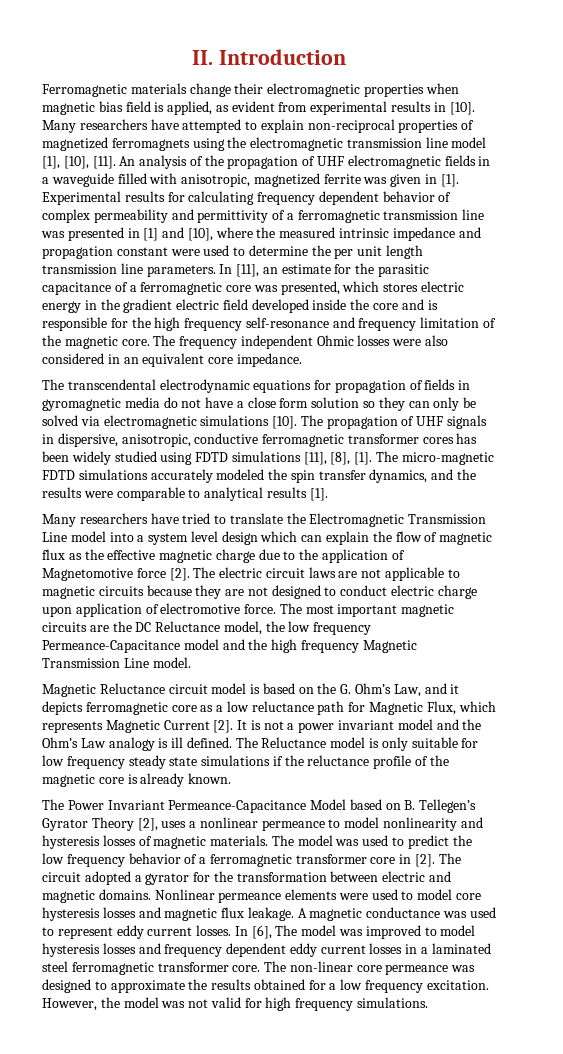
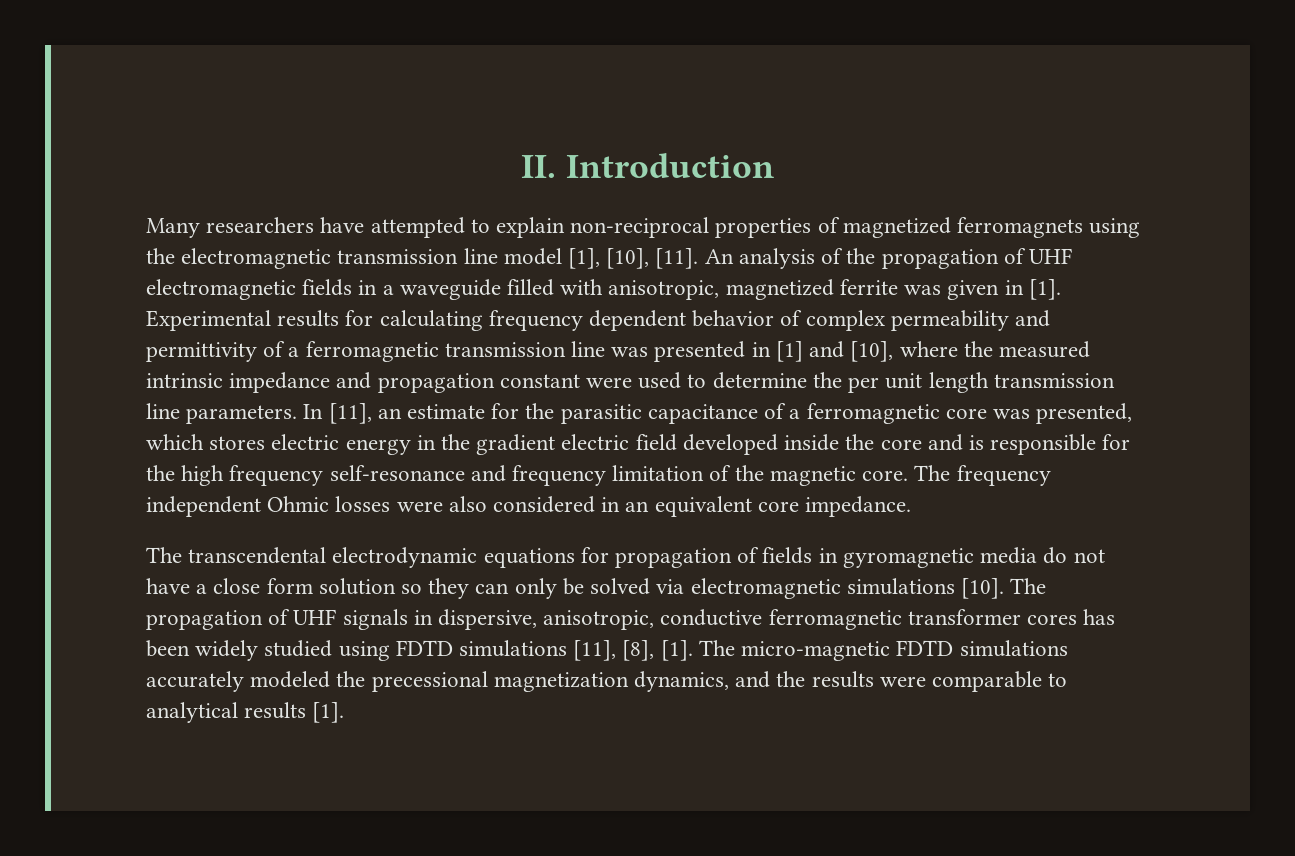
- Ferromagnetic materials change their electromagnetic properties when magnetic bias field is applied, as evident from experimental results in [10].
- The micro-magnetic FDTD simulations accurately modeled the spin transfer dynamics, and the results were comparable to analytical results [1].
+ The micro-magnetic FDTD simulations accurately modeled the precessional magnetization dynamics, and the results were comparable to analytical results [1].
- Many researchers have tried to translate the Electromagnetic Transmission Line model into a system level design which can explain the flow of magnetic flux as the effective magnetic charge due to the application of Magnetomotive force [2]. The electric circuit laws are not applicable to magnetic circuits because they are not designed to conduct electric charge upon application of electromotive force. The most important magnetic circuits are the DC Reluctance model, the low frequency Permeance-Capacitance model and the high frequency Magnetic Transmission Line model.
- Magnetic Reluctance circuit model is based on the G. Ohm’s Law, and it depicts ferromagnetic core as a low reluctance path for Magnetic Flux, which represents Magnetic Current [2]. It is not a power invariant model and the Ohm’s Law analogy is ill defined. The Reluctance model is only suitable for low frequency steady state simulations if the reluctance profile of the magnetic core is already known.
- The Power Invariant Permeance-Capacitance Model based on B. Tellegen’s Gyrator Theory [2], uses a nonlinear permeance to model nonlinearity and hysteresis losses of magnetic materials. The model was used to predict the low frequency behavior of a ferromagnetic transformer core in [2]. The circuit adopted a gyrator for the transformation between electric and magnetic domains. Nonlinear permeance elements were used to model core hysteresis losses and magnetic flux leakage. A magnetic conductance was used to represent eddy current losses. In [6], The model was improved to model hysteresis losses and frequency dependent eddy current losses in a laminated steel ferromagnetic transformer core. The non-linear core permeance was designed to approximate the results obtained for a low frequency excitation. However, the model was not valid for high frequency simulations.

